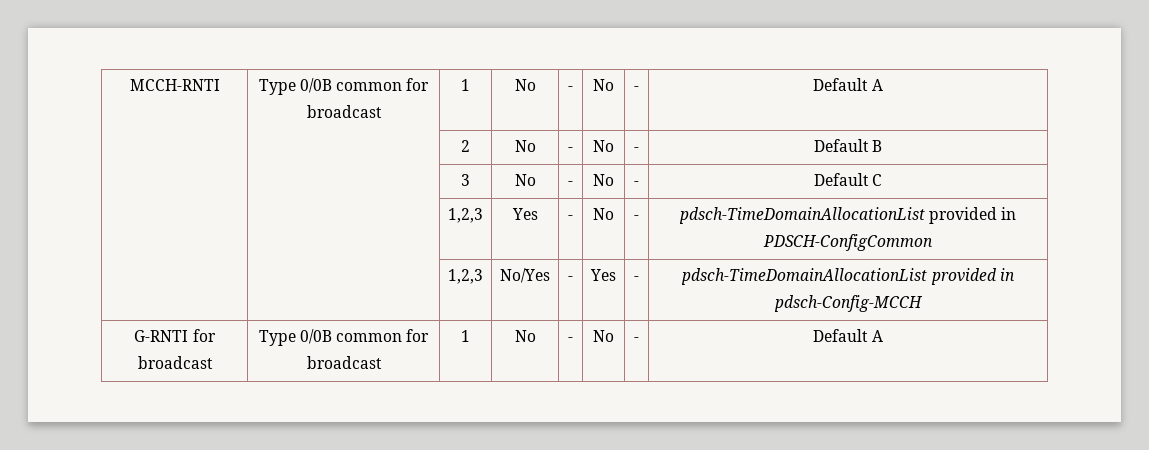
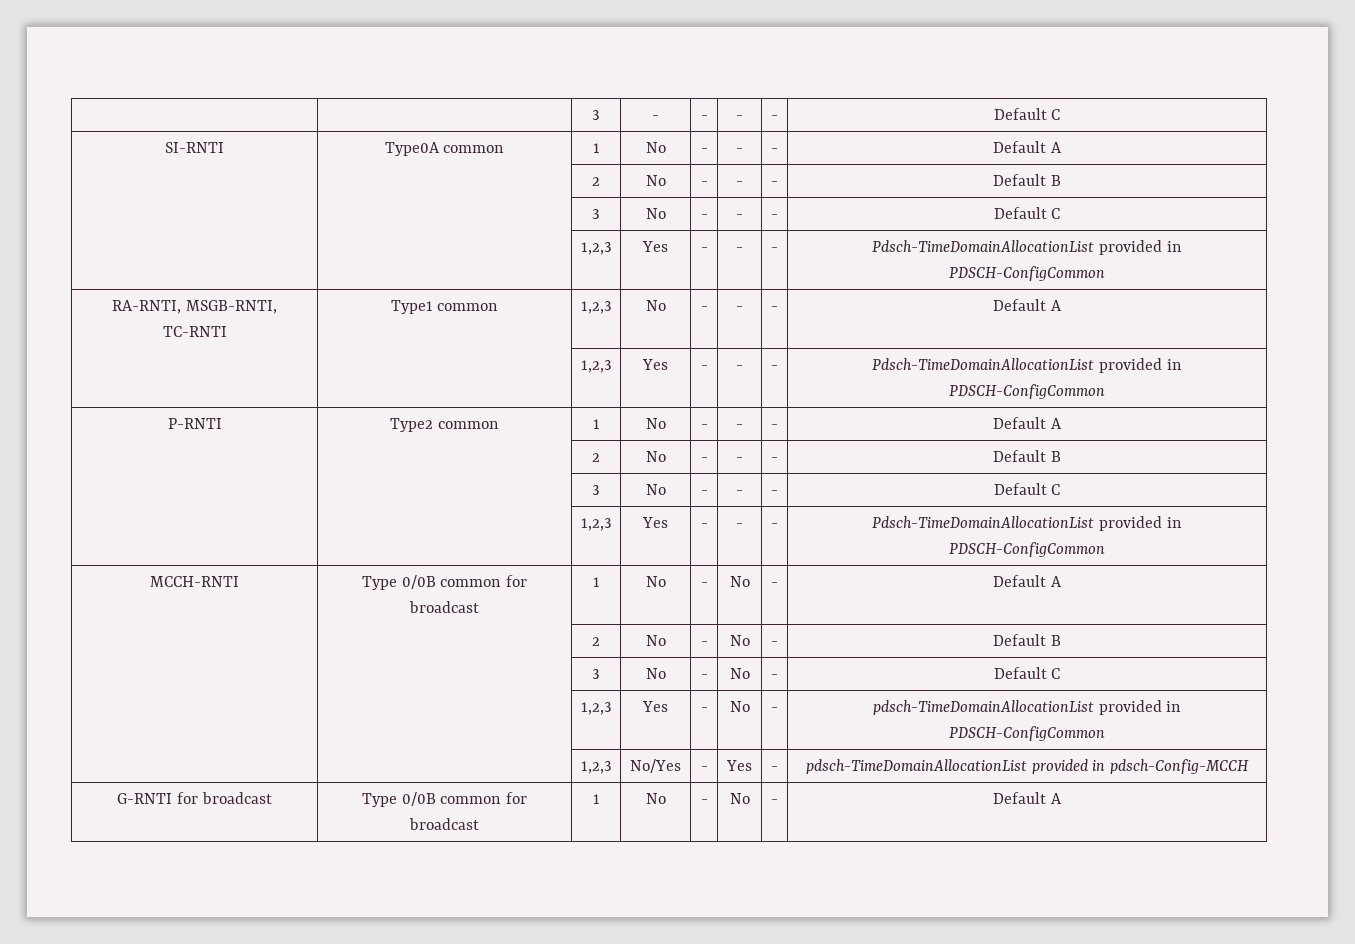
+ | | 3 | - | - | - | - | Default C
+ SI-RNTI | Type0A common | 1 | No | - | - | - | Default A
+ | | 2 | No | - | - | - | Default B
+ | | 3 | No | - | - | - | Default C
+ | | 1,2,3 | Yes | - | - | - | Pdsch-TimeDomainAllocationList provided in PDSCH-ConfigCommon
+ RA-RNTI, MSGB-RNTI, TC-RNTI | Type1 common | 1,2,3 | No | - | - | - | Default A
+ | | 1,2,3 | Yes | - | - | - | Pdsch-TimeDomainAllocationList provided in PDSCH-ConfigCommon
+ P-RNTI | Type2 common | 1 | No | - | - | - | Default A
+ | | 2 | No | - | - | - | Default B
+ | | 3 | No | - | - | - | Default C
+ | | 1,2,3 | Yes | - | - | - | Pdsch-TimeDomainAllocationList provided in PDSCH-ConfigCommon

